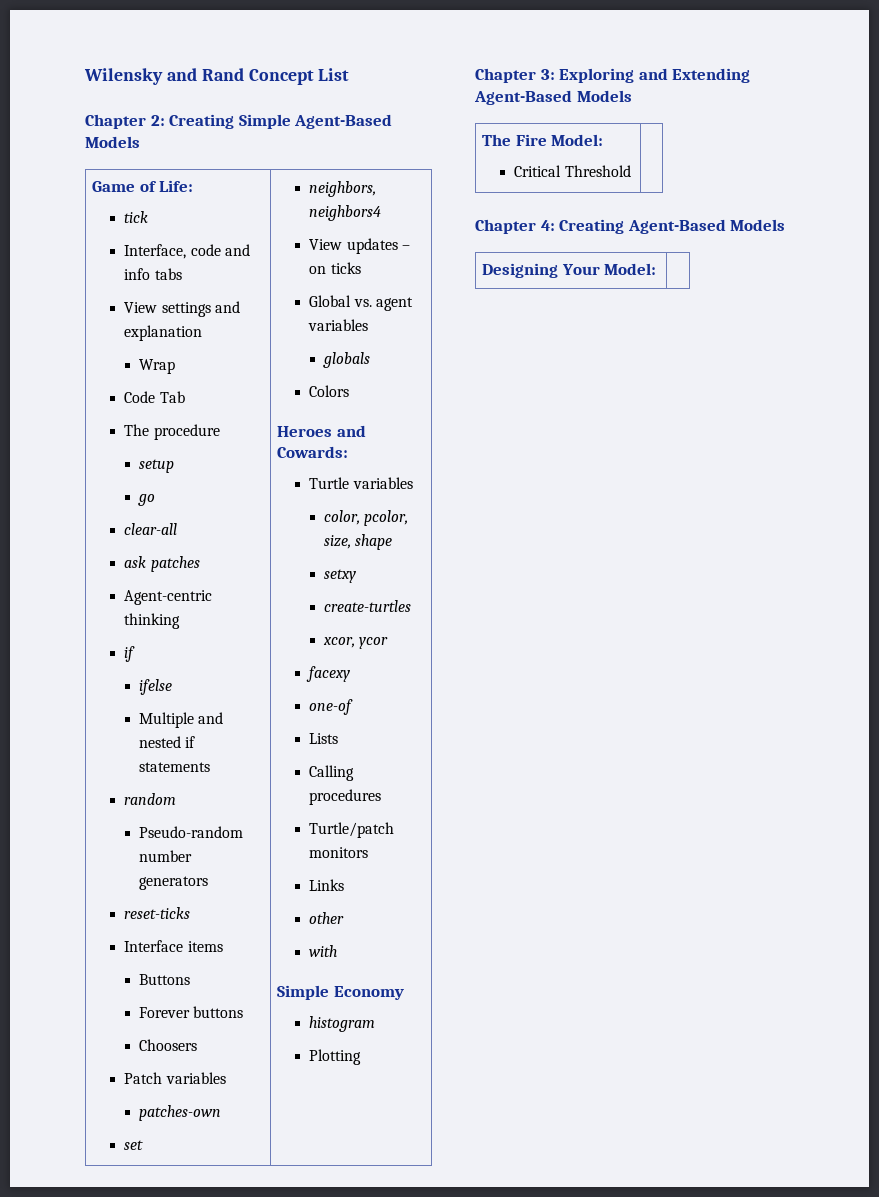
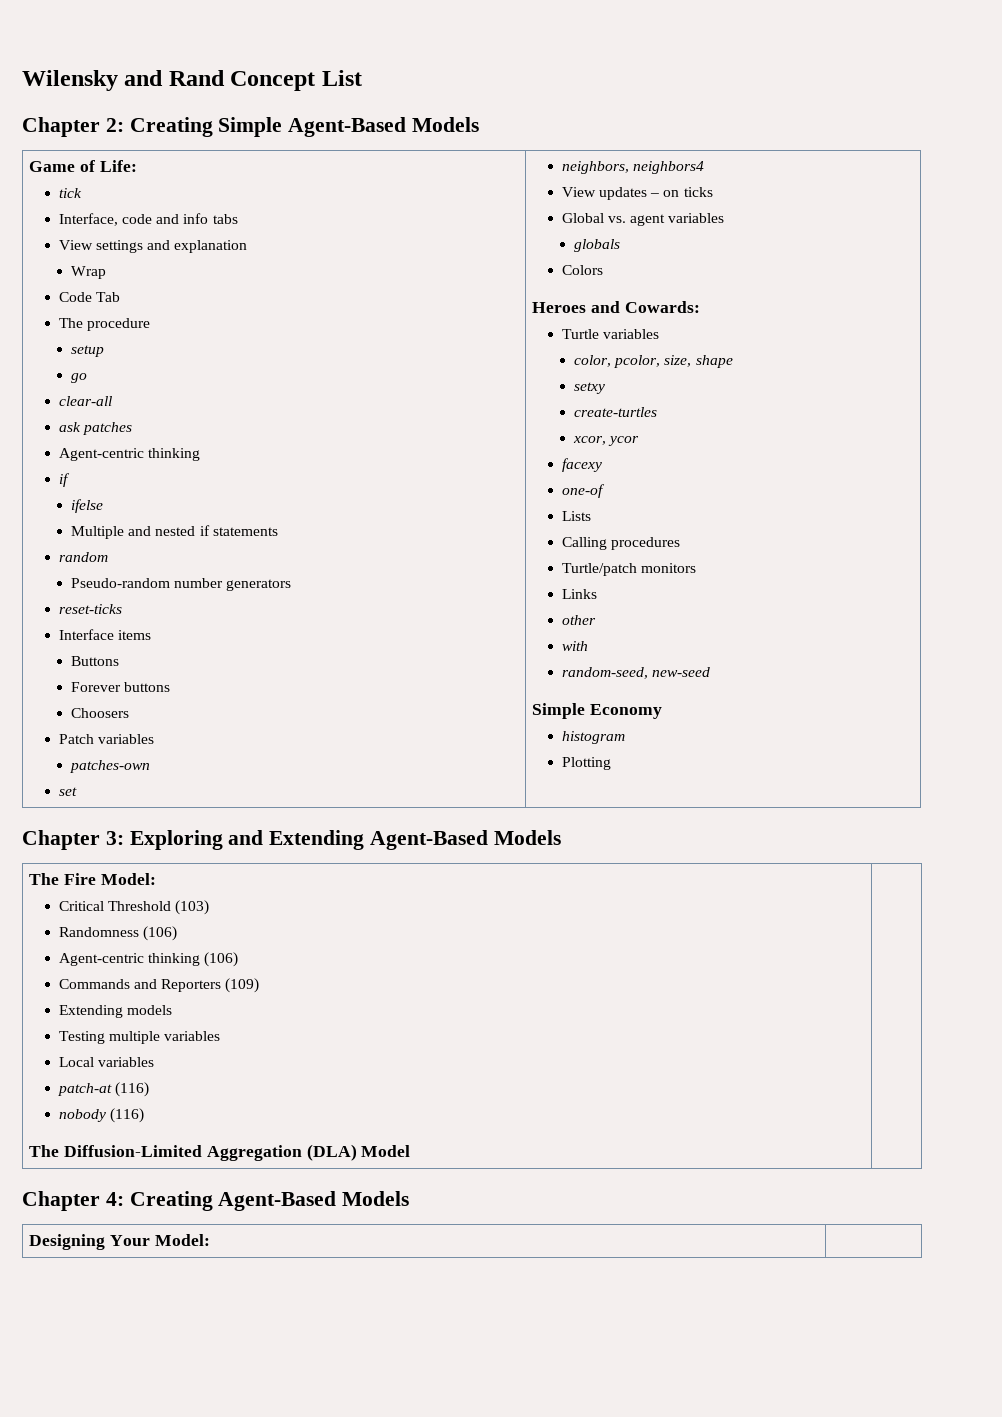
+ random-seed, new-seed
  The Fire Model:
- Critical Threshold |
+ Critical Threshold (103)
+ Randomness (106)
+ Agent-centric thinking (106)
+ Commands and Reporters (109)
+ Extending models
+ Testing multiple variables
+ Local variables
+ patch-at (116)
+ nobody (116)
+ The Diffusion-Limited Aggregation (DLA) Model |

